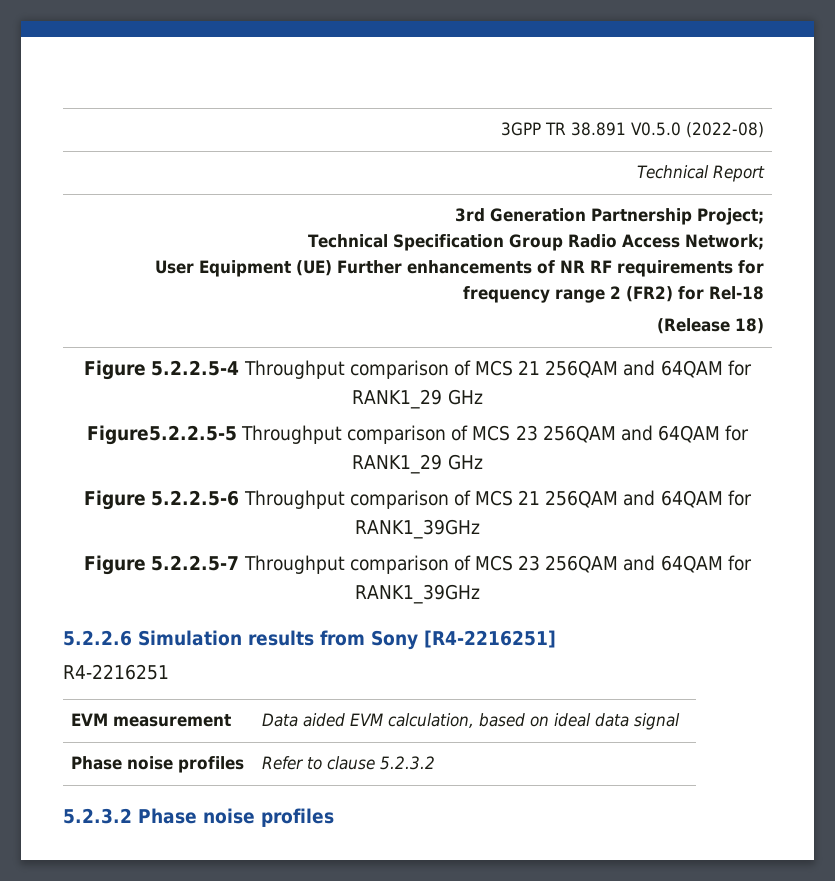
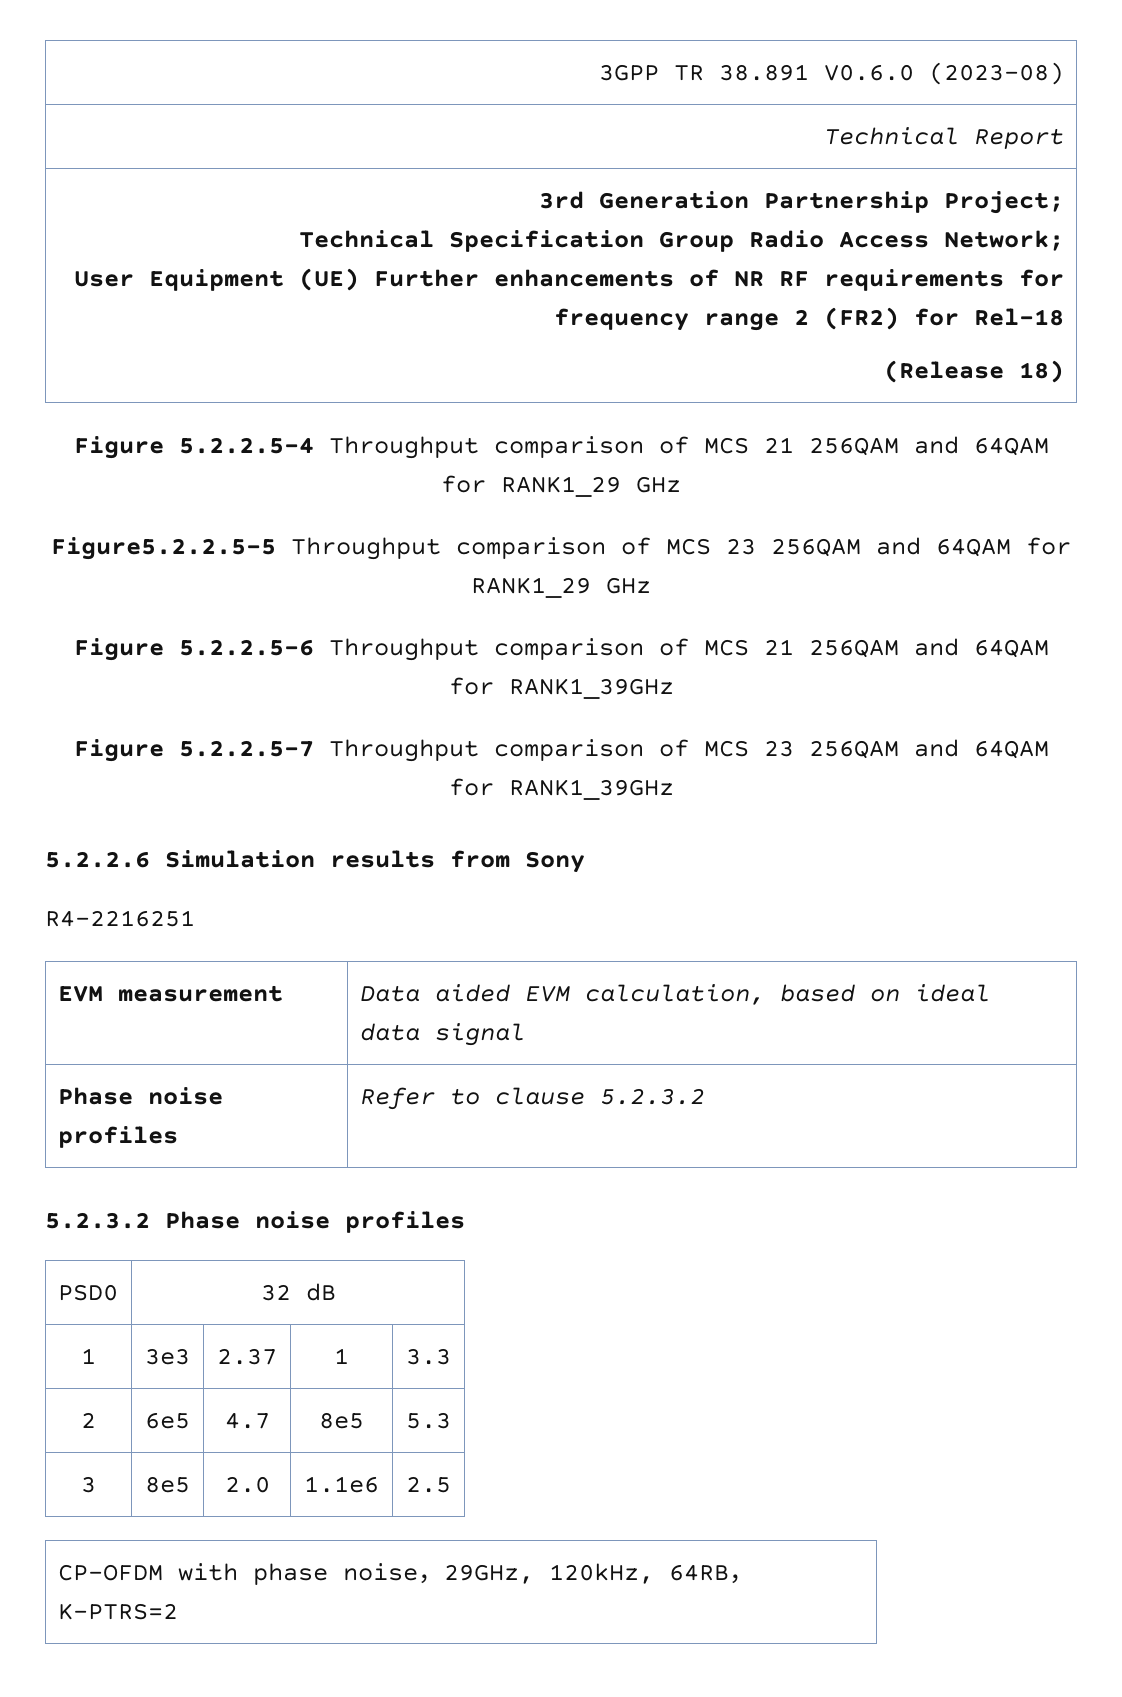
- 3GPP TR 38.891 V0.5.0 (2022-08)
+ 3GPP TR 38.891 V0.6.0 (2023-08)
- 5.2.2.6 Simulation results from Sony [R4-2216251]
+ 5.2.2.6 Simulation results from Sony
+ PSD0 | 32 dB
+ 1 | 3e3 | 2.37 | 1 | 3.3
+ 2 | 6e5 | 4.7 | 8e5 | 5.3
+ 3 | 8e5 | 2.0 | 1.1e6 | 2.5
+ CP-OFDM with phase noise，29GHz, 120kHz, 64RB，K-PTRS=2

